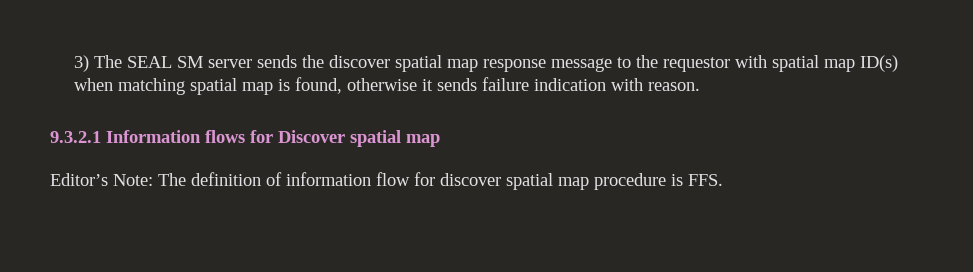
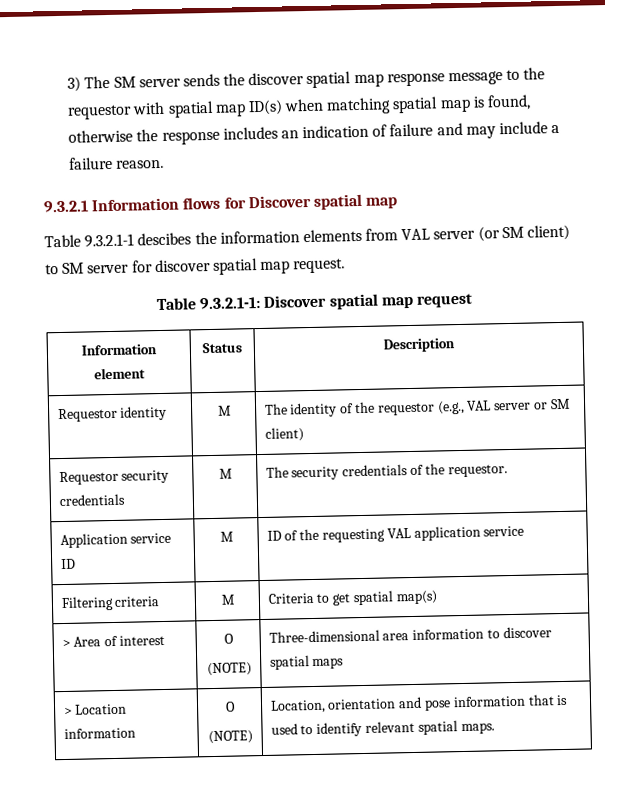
- 3) The SEAL SM server sends the discover spatial map response message to the requestor with spatial map ID(s) when matching spatial map is found, otherwise it sends failure indication with reason.
+ 3) The SM server sends the discover spatial map response message to the requestor with spatial map ID(s) when matching spatial map is found, otherwise the response includes an indication of failure and may include a failure reason.
- Editor’s Note: The definition of information flow for discover spatial map procedure is FFS.
+ Table 9.3.2.1-1 descibes the information elements from VAL server (or SM client) to SM server for discover spatial map request.
+ Table 9.3.2.1-1: Discover spatial map request
+ Information element | Status | Description
+ Requestor identity | M | The identity of the requestor (e.g., VAL server or SM client)
+ Requestor security credentials | M | The security credentials of the requestor.
+ Application service ID | M | ID of the requesting VAL application service
+ Filtering criteria | M | Criteria to get spatial map(s)
+ > Area of interest | O
+ (NOTE) | Three-dimensional area information to discover spatial maps
+ > Location information | O
+ (NOTE) | Location, orientation and pose information that is used to identify relevant spatial maps.

